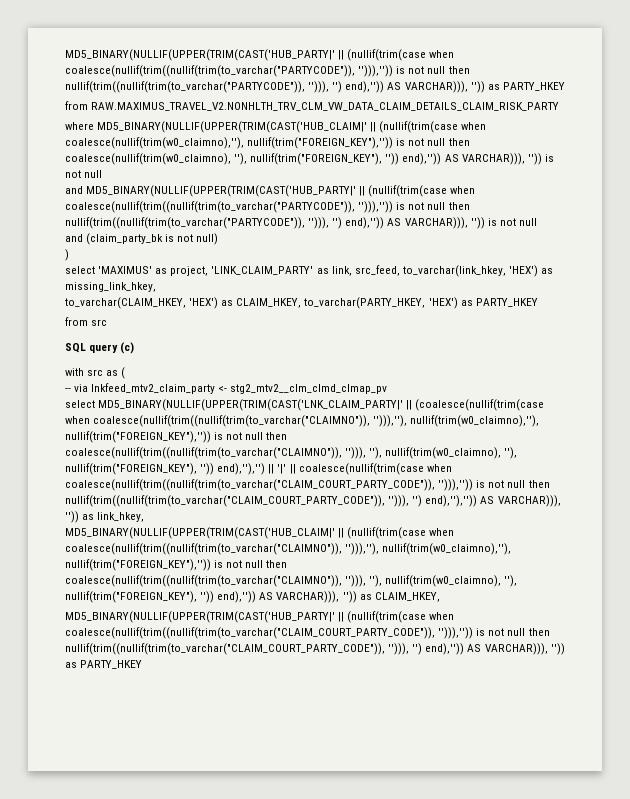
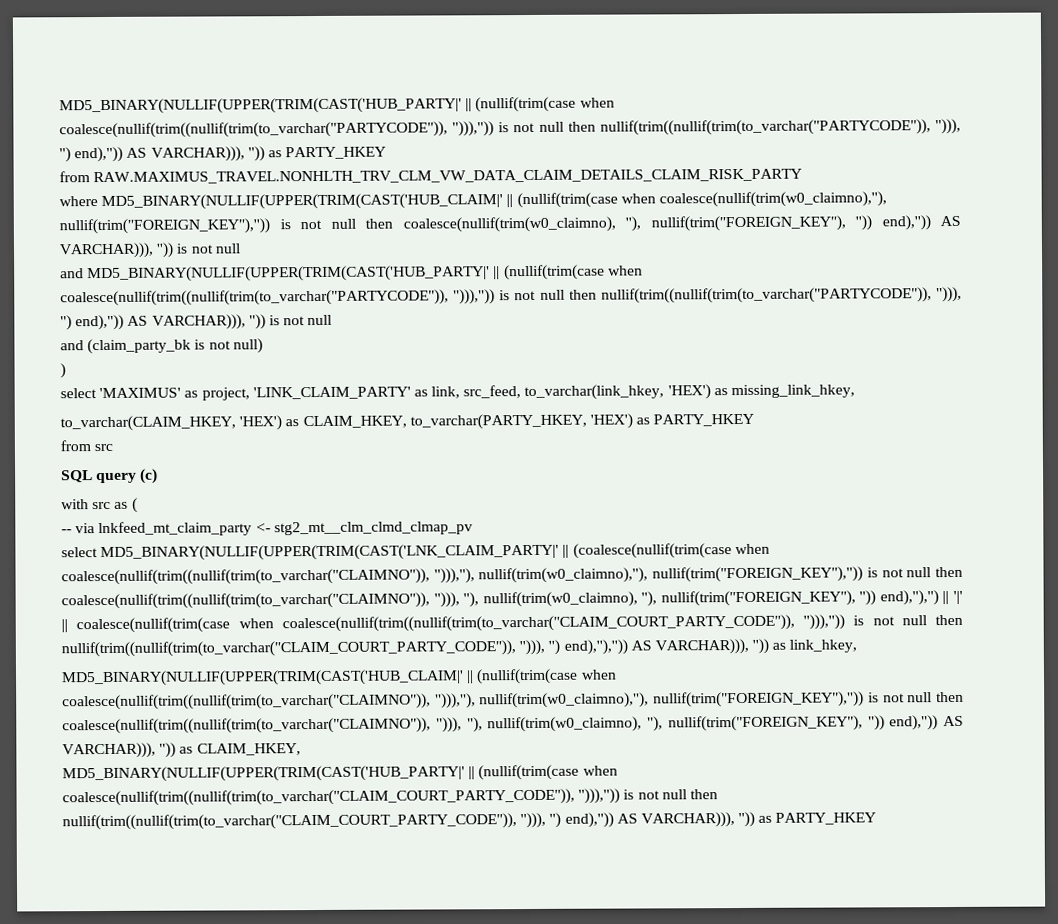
- from RAW.MAXIMUS_TRAVEL_V2.NONHLTH_TRV_CLM_VW_DATA_CLAIM_DETAILS_CLAIM_RISK_PARTY
+ from RAW.MAXIMUS_TRAVEL.NONHLTH_TRV_CLM_VW_DATA_CLAIM_DETAILS_CLAIM_RISK_PARTY
- -- via lnkfeed_mtv2_claim_party <- stg2_mtv2__clm_clmd_clmap_pv
+ -- via lnkfeed_mt_claim_party <- stg2_mt__clm_clmd_clmap_pv

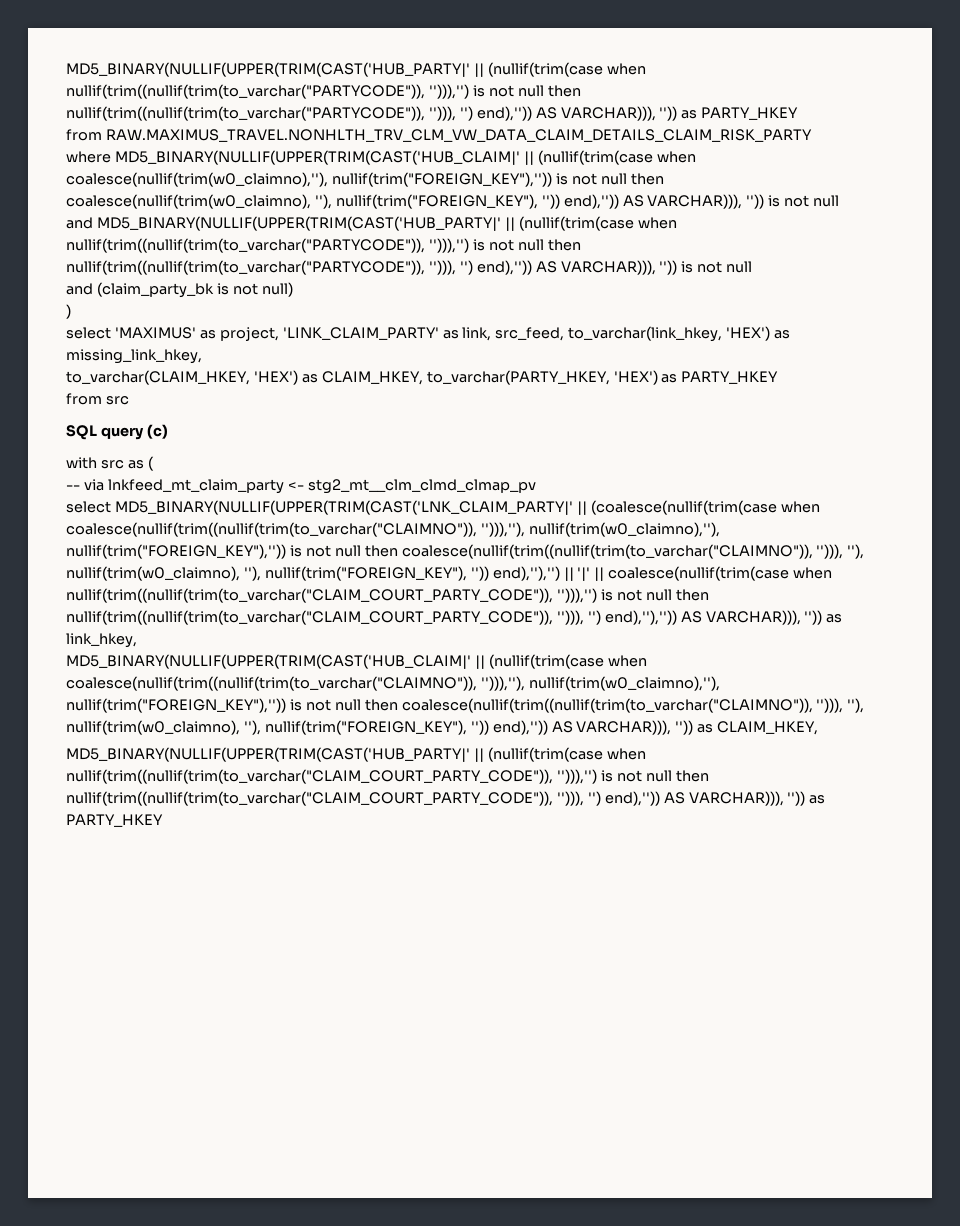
- MD5_BINARY(NULLIF(UPPER(TRIM(CAST('HUB_PARTY|' || (nullif(trim(case when coalesce(nullif(trim((nullif(trim(to_varchar("PARTYCODE")), ''))),'')) is not null then nullif(trim((nullif(trim(to_varchar("PARTYCODE")), ''))), '') end),'')) AS VARCHAR))), '')) as PARTY_HKEY
+ MD5_BINARY(NULLIF(UPPER(TRIM(CAST('HUB_PARTY|' || (nullif(trim(case when nullif(trim((nullif(trim(to_varchar("PARTYCODE")), ''))),'') is not null then nullif(trim((nullif(trim(to_varchar("PARTYCODE")), ''))), '') end),'')) AS VARCHAR))), '')) as PARTY_HKEY
- and MD5_BINARY(NULLIF(UPPER(TRIM(CAST('HUB_PARTY|' || (nullif(trim(case when coalesce(nullif(trim((nullif(trim(to_varchar("PARTYCODE")), ''))),'')) is not null then nullif(trim((nullif(trim(to_varchar("PARTYCODE")), ''))), '') end),'')) AS VARCHAR))), '')) is not null
+ and MD5_BINARY(NULLIF(UPPER(TRIM(CAST('HUB_PARTY|' || (nullif(trim(case when nullif(trim((nullif(trim(to_varchar("PARTYCODE")), ''))),'') is not null then nullif(trim((nullif(trim(to_varchar("PARTYCODE")), ''))), '') end),'')) AS VARCHAR))), '')) is not null
- select MD5_BINARY(NULLIF(UPPER(TRIM(CAST('LNK_CLAIM_PARTY|' || (coalesce(nullif(trim(case when coalesce(nullif(trim((nullif(trim(to_varchar("CLAIMNO")), ''))),''), nullif(trim(w0_claimno),''), nullif(trim("FOREIGN_KEY"),'')) is not null then coalesce(nullif(trim((nullif(trim(to_varchar("CLAIMNO")), ''))), ''), nullif(trim(w0_claimno), ''), nullif(trim("FOREIGN_KEY"), '')) end),''),'') || '|' || coalesce(nullif(trim(case when coalesce(nullif(trim((nullif(trim(to_varchar("CLAIM_COURT_PARTY_CODE")), ''))),'')) is not null then nullif(trim((nullif(trim(to_varchar("CLAIM_COURT_PARTY_CODE")), ''))), '') end),''),'')) AS VARCHAR))), '')) as link_hkey,
+ select MD5_BINARY(NULLIF(UPPER(TRIM(CAST('LNK_CLAIM_PARTY|' || (coalesce(nullif(trim(case when coalesce(nullif(trim((nullif(trim(to_varchar("CLAIMNO")), ''))),''), nullif(trim(w0_claimno),''), nullif(trim("FOREIGN_KEY"),'')) is not null then coalesce(nullif(trim((nullif(trim(to_varchar("CLAIMNO")), ''))), ''), nullif(trim(w0_claimno), ''), nullif(trim("FOREIGN_KEY"), '')) end),''),'') || '|' || coalesce(nullif(trim(case when nullif(trim((nullif(trim(to_varchar("CLAIM_COURT_PARTY_CODE")), ''))),'') is not null then nullif(trim((nullif(trim(to_varchar("CLAIM_COURT_PARTY_CODE")), ''))), '') end),''),'')) AS VARCHAR))), '')) as link_hkey,
- MD5_BINARY(NULLIF(UPPER(TRIM(CAST('HUB_PARTY|' || (nullif(trim(case when coalesce(nullif(trim((nullif(trim(to_varchar("CLAIM_COURT_PARTY_CODE")), ''))),'')) is not null then nullif(trim((nullif(trim(to_varchar("CLAIM_COURT_PARTY_CODE")), ''))), '') end),'')) AS VARCHAR))), '')) as PARTY_HKEY
+ MD5_BINARY(NULLIF(UPPER(TRIM(CAST('HUB_PARTY|' || (nullif(trim(case when nullif(trim((nullif(trim(to_varchar("CLAIM_COURT_PARTY_CODE")), ''))),'') is not null then nullif(trim((nullif(trim(to_varchar("CLAIM_COURT_PARTY_CODE")), ''))), '') end),'')) AS VARCHAR))), '')) as PARTY_HKEY

